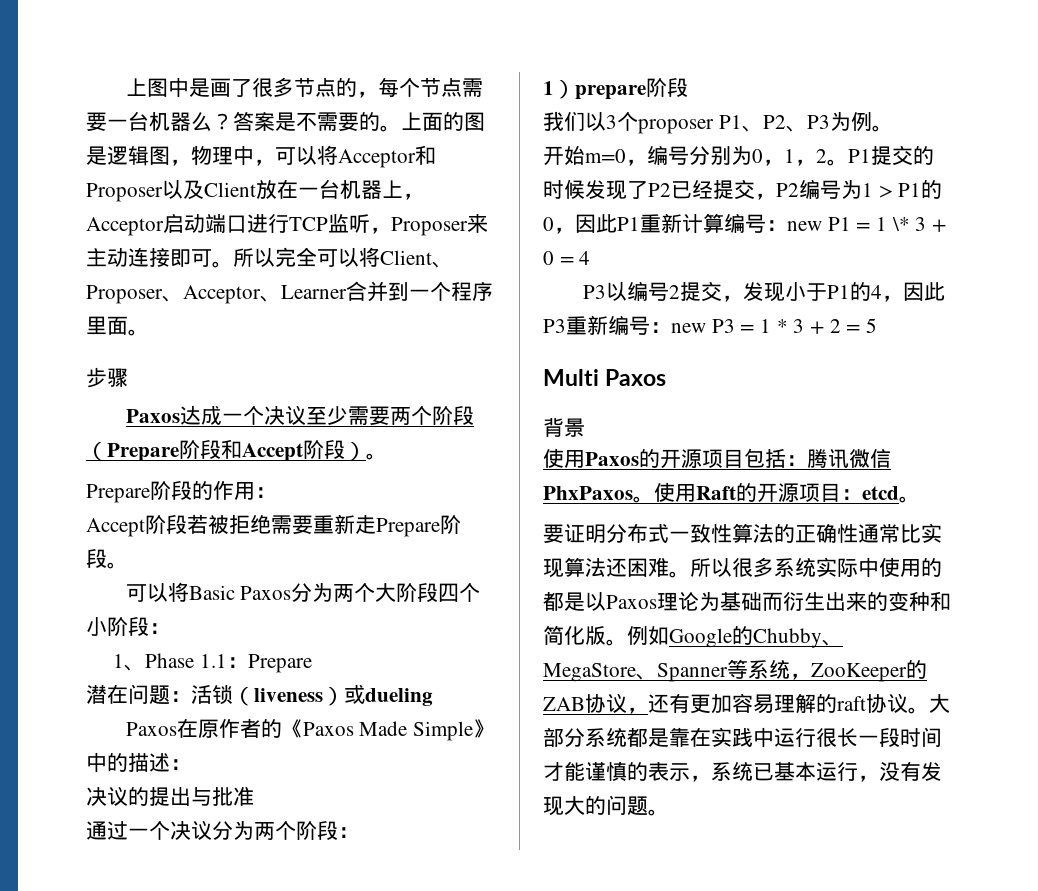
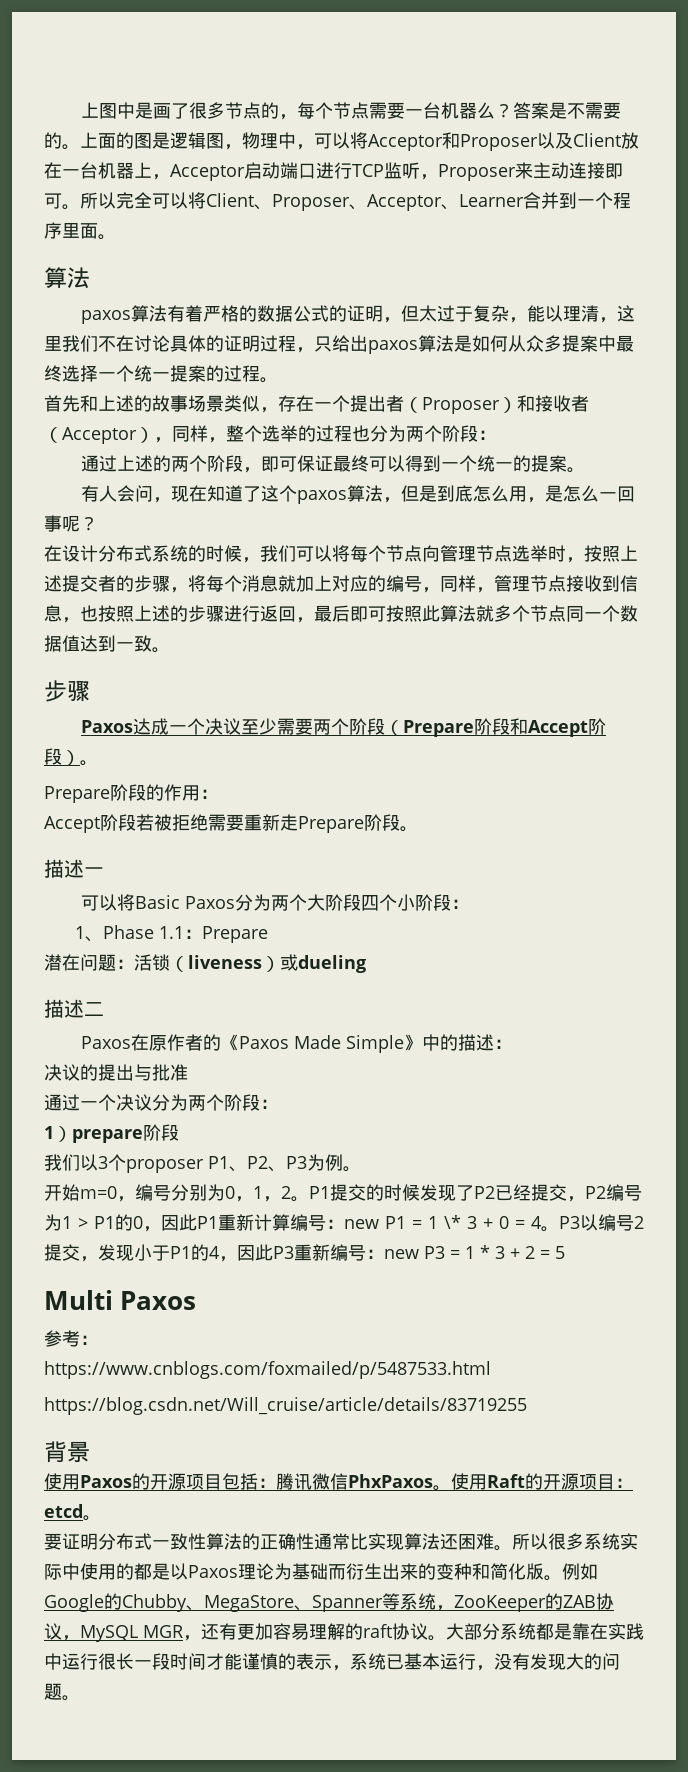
  所以完全可以将Client、Proposer、Acceptor、Learner合并到一个程序里面。
+ 算法
+ paxos算法有着严格的数据公式的证明，但太过于复杂，能以理清，这里我们不在讨论具体的证明过程，只给出paxos算法是如何从众多提案中最终选择一个统一提案的过程。
+ 首先和上述的故事场景类似，存在一个提出者（Proposer）和接收者（Acceptor），同样，整个选举的过程也分为两个阶段：
+ 通过上述的两个阶段，即可保证最终可以得到一个统一的提案。
+ 有人会问，现在知道了这个paxos算法，但是到底怎么用，是怎么一回事呢？
+ 在设计分布式系统的时候，我们可以将每个节点向管理节点选举时，按照上述提交者的步骤，将每个消息就加上对应的编号，同样，管理节点接收到信息，也按照上述的步骤进行返回，最后即可按照此算法就多个节点同一个数据值达到一致。
+ 描述一
+ 描述二
- P1提交的时候发现了P2已经提交，P2编号为1 > P1的0，因此P1重新计算编号：new P1 = 1 \* 3 + 0 = 4
- P3以编号2提交，发现小于P1的4，因此P3重新编号：new P3 = 1 * 3 + 2 = 5
+ P1提交的时候发现了P2已经提交，P2编号为1 > P1的0，因此P1重新计算编号：new P1 = 1 \* 3 + 0 = 4。P3以编号2提交，发现小于P1的4，因此P3重新编号：new P3 = 1 * 3 + 2 = 5
+ 参考：
+ https://www.cnblogs.com/foxmailed/p/5487533.html
+ https://blog.csdn.net/Will_cruise/article/details/83719255
- 例如Google的Chubby、MegaStore、Spanner等系统，ZooKeeper的ZAB协议，还有更加容易理解的raft协议。
+ 例如Google的Chubby、MegaStore、Spanner等系统，ZooKeeper的ZAB协议，MySQL MGR，还有更加容易理解的raft协议。

